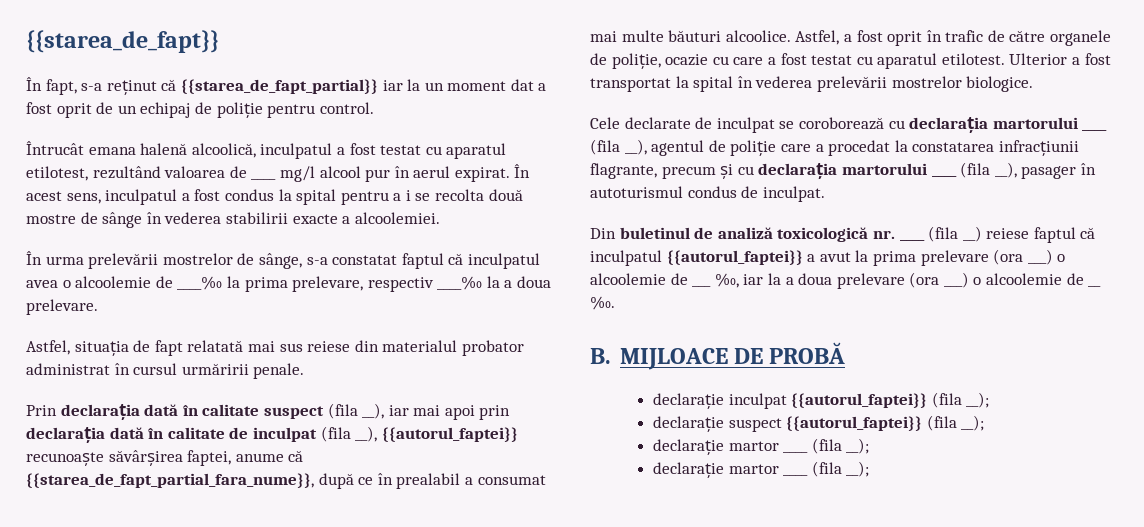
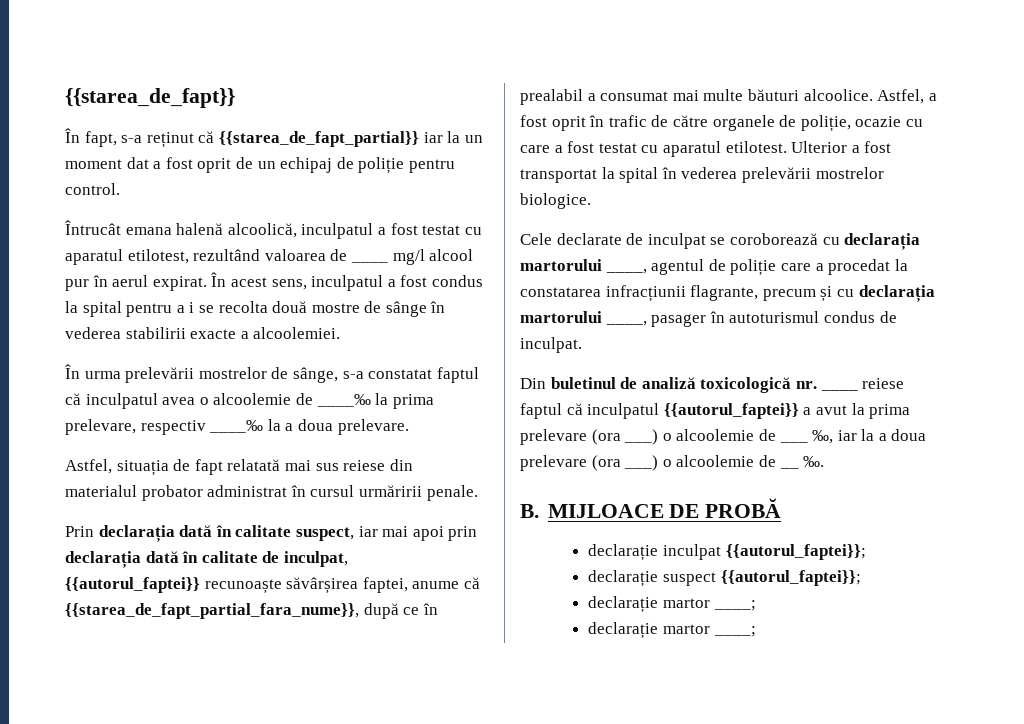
- Prin declarația dată în calitate suspect (fila __), iar mai apoi prin declarația dată în calitate de inculpat (fila __), {{autorul_faptei}} recunoaște săvârșirea faptei, anume că {{starea_de_fapt_partial_fara_nume}}, după ce în prealabil a consumat mai multe băuturi alcoolice.
+ Prin declarația dată în calitate suspect, iar mai apoi prin declarația dată în calitate de inculpat, {{autorul_faptei}} recunoaște săvârșirea faptei, anume că {{starea_de_fapt_partial_fara_nume}}, după ce în prealabil a consumat mai multe băuturi alcoolice.
- Cele declarate de inculpat se coroborează cu declarația martorului ____ (fila __), agentul de poliție care a procedat la constatarea infracțiunii flagrante, precum și cu declarația martorului ____ (fila __), pasager în autoturismul condus de inculpat.
+ Cele declarate de inculpat se coroborează cu declarația martorului ____, agentul de poliție care a procedat la constatarea infracțiunii flagrante, precum și cu declarația martorului ____, pasager în autoturismul condus de inculpat.
- Din buletinul de analiză toxicologică nr. ____ (fila __) reiese faptul că inculpatul {{autorul_faptei}} a avut la prima prelevare (ora ___) o alcoolemie de ___ ‰, iar la a doua prelevare (ora ___) o alcoolemie de __ ‰.
+ Din buletinul de analiză toxicologică nr. ____ reiese faptul că inculpatul {{autorul_faptei}} a avut la prima prelevare (ora ___) o alcoolemie de ___ ‰, iar la a doua prelevare (ora ___) o alcoolemie de __ ‰.
- declarație inculpat {{autorul_faptei}} (fila __);
+ declarație inculpat {{autorul_faptei}};
- declarație suspect {{autorul_faptei}} (fila __);
- declarație martor ____ (fila __);
- declarație martor ____ (fila __);
+ declarație suspect {{autorul_faptei}};
+ declarație martor ____;
+ declarație martor ____;

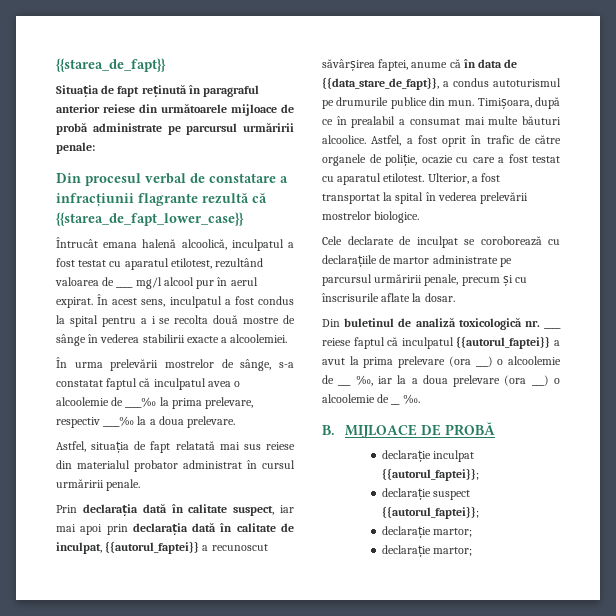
- În fapt, s-a reținut că {{starea_de_fapt_partial}} iar la un moment dat a fost oprit de un echipaj de poliție pentru control.
+ Situația de fapt reținută în paragraful anterior reiese din următoarele mijloace de probă administrate pe parcursul urmăririi penale:
+ Din procesul verbal de constatare a infracțiunii flagrante rezultă că {{starea_de_fapt_lower_case}}
- Prin declarația dată în calitate suspect, iar mai apoi prin declarația dată în calitate de inculpat, {{autorul_faptei}} recunoaște săvârșirea faptei, anume că {{starea_de_fapt_partial_fara_nume}}, după ce în prealabil a consumat mai multe băuturi alcoolice.
+ Prin declarația dată în calitate suspect, iar mai apoi prin declarația dată în calitate de inculpat, {{autorul_faptei}} a recunoscut săvârșirea faptei, anume că în data de {{data_stare_de_fapt}}, a condus autoturismul pe drumurile publice din mun. Timișoara, după ce în prealabil a consumat mai multe băuturi alcoolice.
- Ulterior a fost transportat la spital în vederea prelevării mostrelor biologice.
+ Ulterior, a fost transportat la spital în vederea prelevării mostrelor biologice.
- Cele declarate de inculpat se coroborează cu declarația martorului ____, agentul de poliție care a procedat la constatarea infracțiunii flagrante, precum și cu declarația martorului ____, pasager în autoturismul condus de inculpat.
+ Cele declarate de inculpat se coroborează cu declarațiile de martor administrate pe parcursul urmăririi penale, precum și cu înscrisurile aflate la dosar.
  declarație suspect {{autorul_faptei}};
- declarație martor ____;
- declarație martor ____;
+ declarație martor;
+ declarație martor;

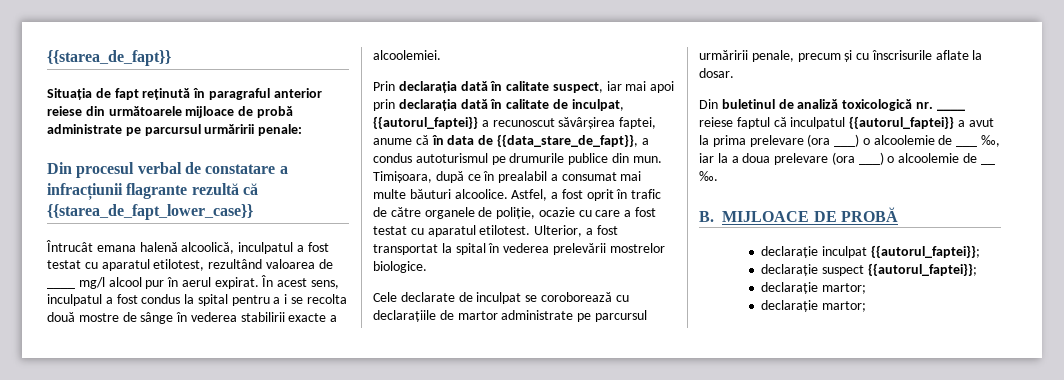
- În urma prelevării mostrelor de sânge, s-a constatat faptul că inculpatul avea o alcoolemie de ____‰ la prima prelevare, respectiv ____‰ la a doua prelevare.
- Astfel, situația de fapt relatată mai sus reiese din materialul probator administrat în cursul urmăririi penale.

